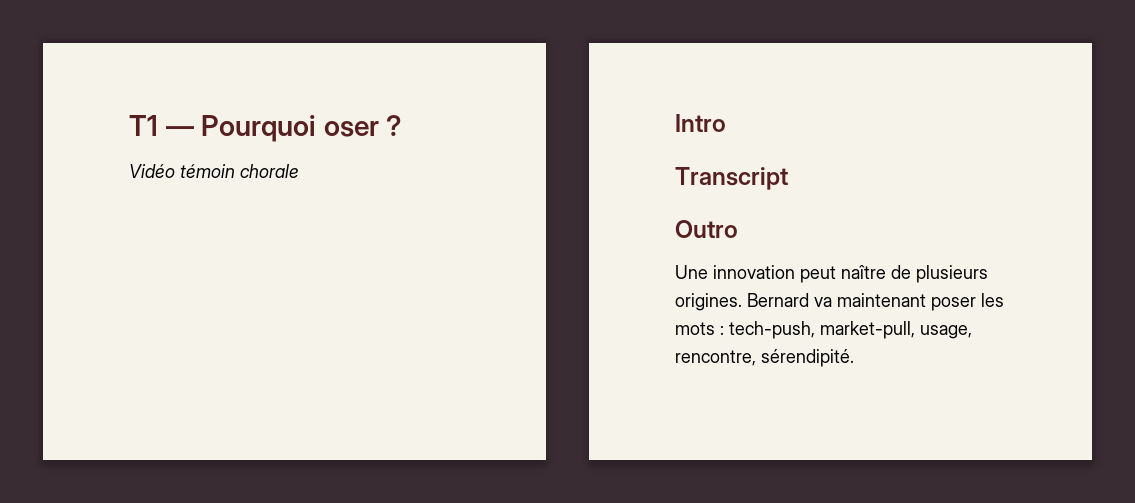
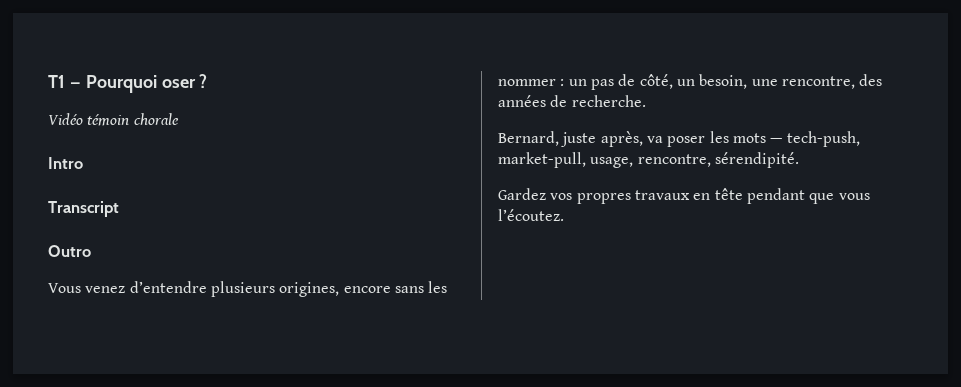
- Une innovation peut naître de plusieurs origines. Bernard va maintenant poser les mots : tech-push, market-pull, usage, rencontre, sérendipité.
+ Vous venez d’entendre plusieurs origines, encore sans les nommer : un pas de côté, un besoin, une rencontre, des années de recherche.
+ Bernard, juste après, va poser les mots — tech-push, market-pull, usage, rencontre, sérendipité.
+ Gardez vos propres travaux en tête pendant que vous l’écoutez.

